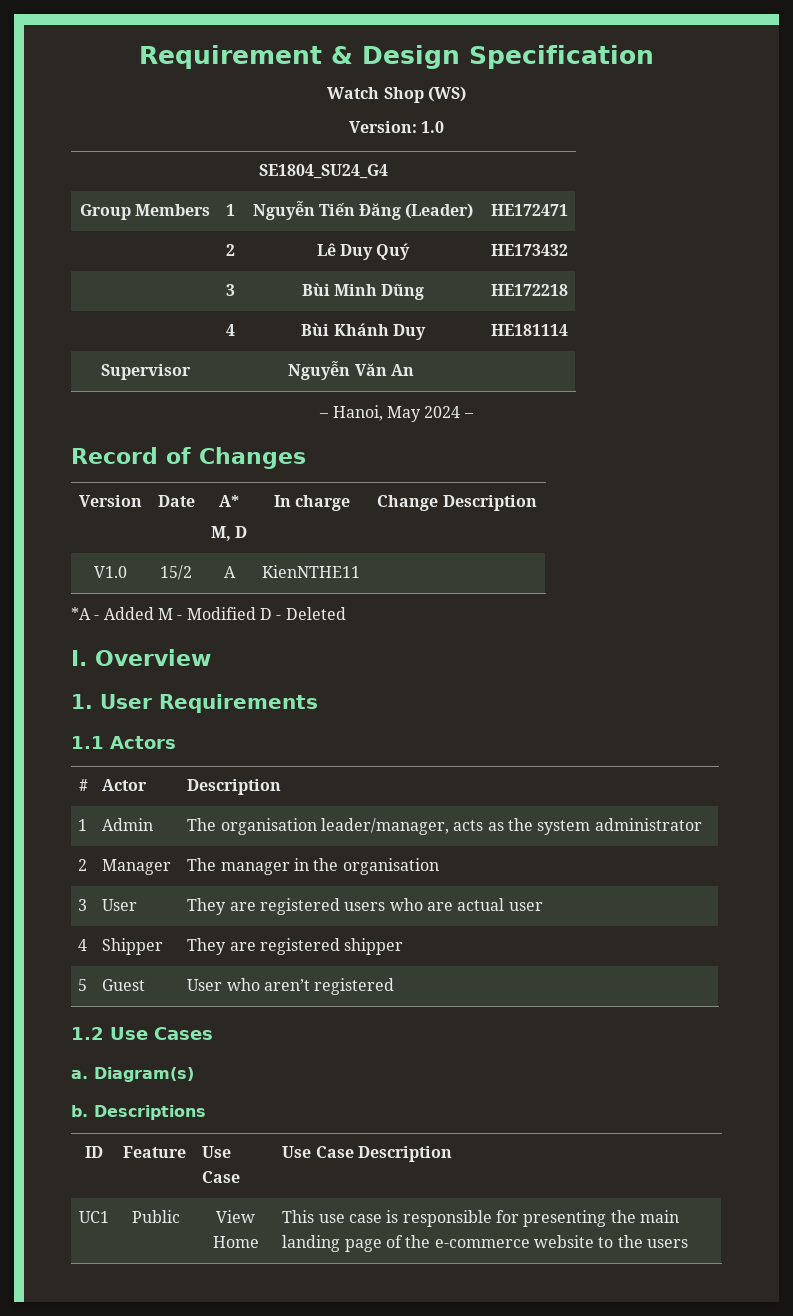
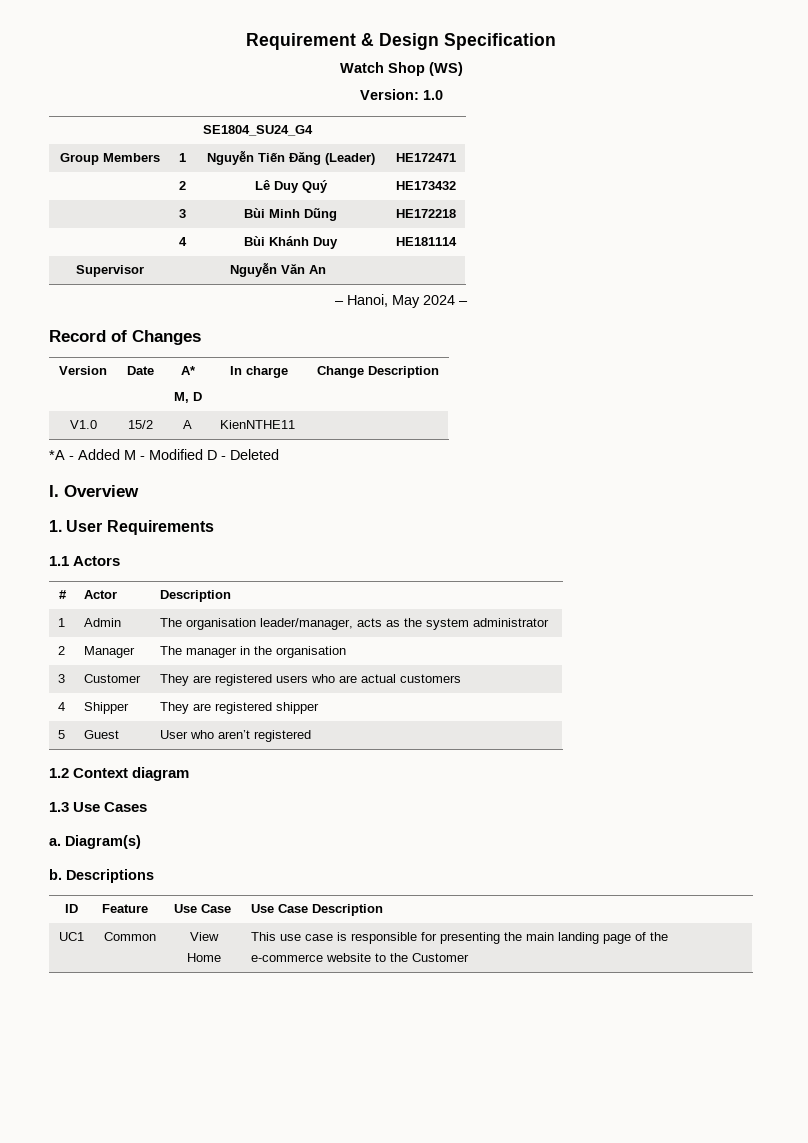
- 3 | User | They are registered users who are actual user
+ 3 | Customer | They are registered users who are actual customers
- 1.2 Use Cases
+ 1.2 Context diagram
+ 1.3 Use Cases
- UC1 | Public | View Home | This use case is responsible for presenting the main landing page of the e-commerce website to the users
+ UC1 | Common | View Home | This use case is responsible for presenting the main landing page of the e-commerce website to the Customer

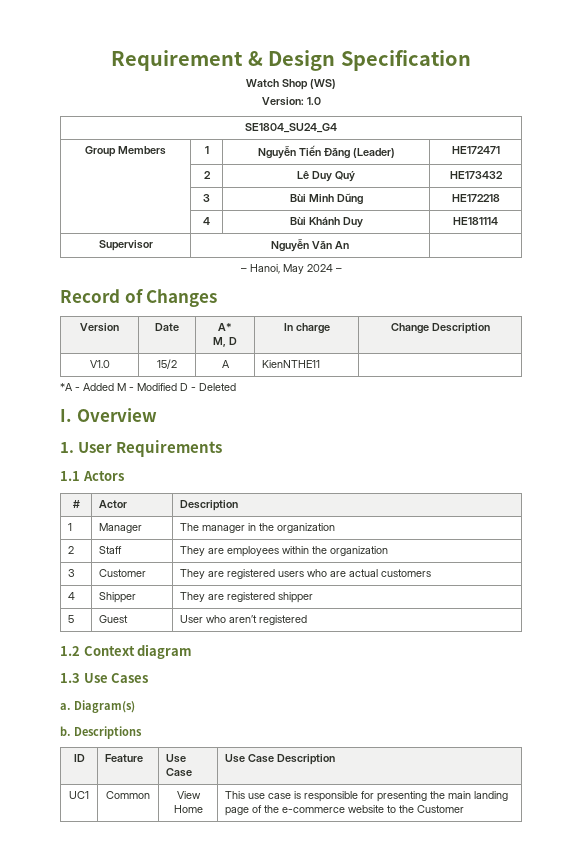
- 1 | Admin | The organisation leader/manager, acts as the system administrator
- 2 | Manager | The manager in the organisation
+ 1 | Manager | The manager in the organization
+ 2 | Staff | They are employees within the organization

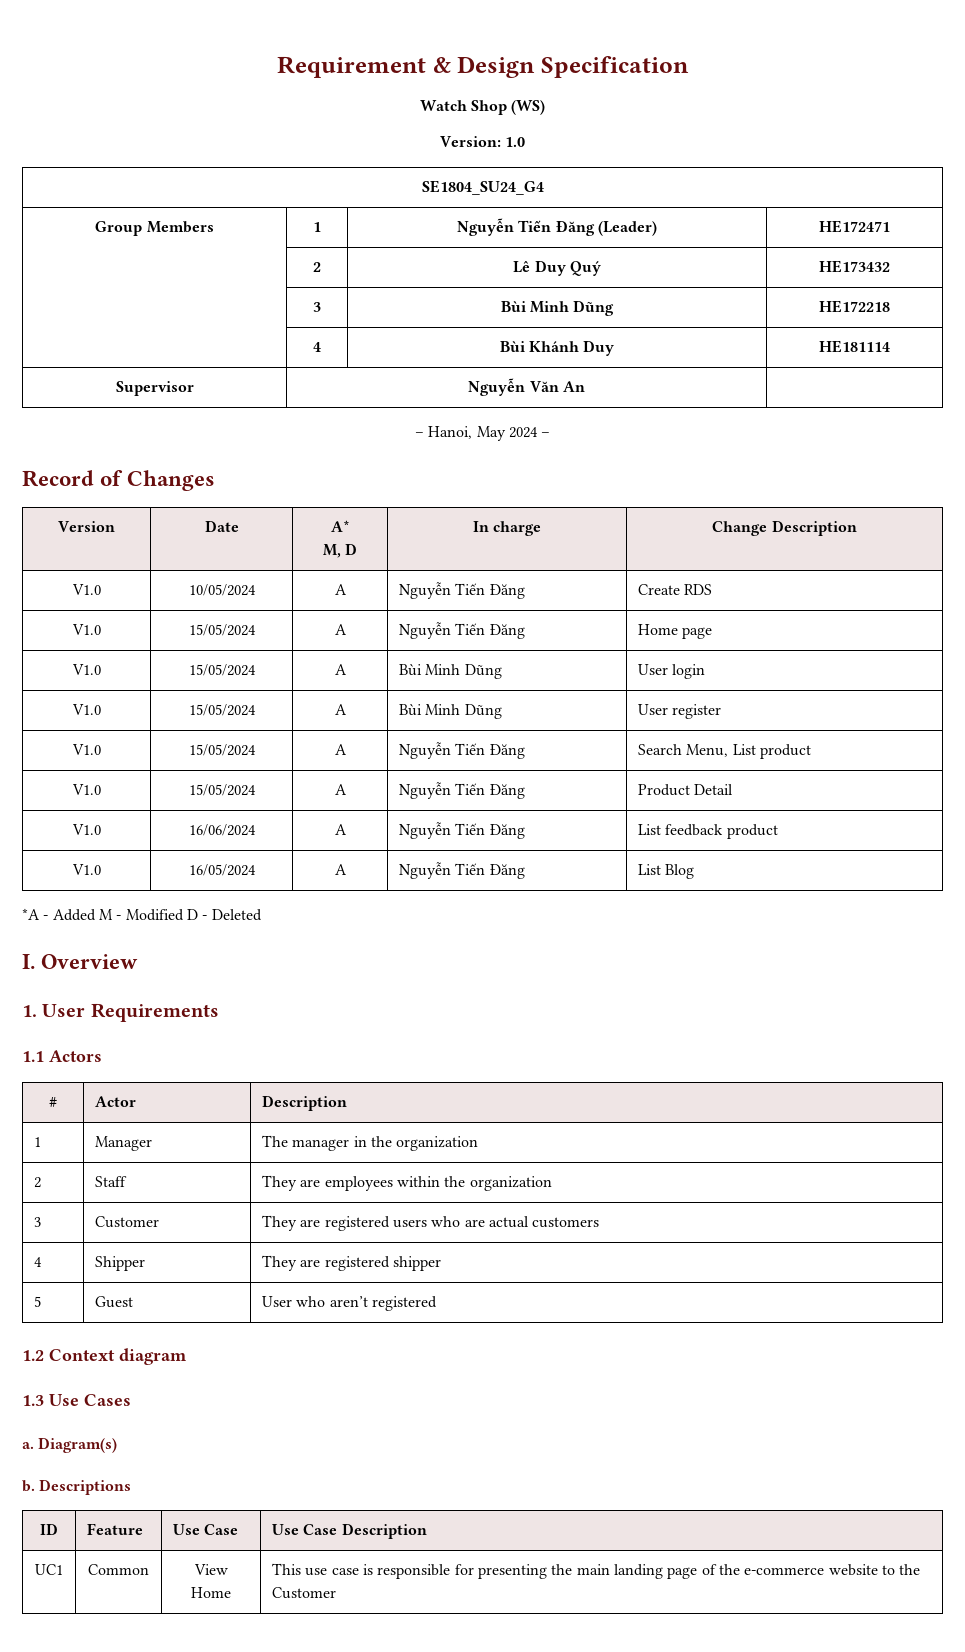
- V1.0 | 15/2 | A | KienNTHE11 |
+ V1.0 | 10/05/2024 | A | Nguyễn Tiến Đăng | Create RDS
+ V1.0 | 15/05/2024 | A | Nguyễn Tiến Đăng | Home page
+ V1.0 | 15/05/2024 | A | Bùi Minh Dũng | User login
+ V1.0 | 15/05/2024 | A | Bùi Minh Dũng | User register
+ V1.0 | 15/05/2024 | A | Nguyễn Tiến Đăng | Search Menu, List product
+ V1.0 | 15/05/2024 | A | Nguyễn Tiến Đăng | Product Detail
+ V1.0 | 16/06/2024 | A | Nguyễn Tiến Đăng | List feedback product
+ V1.0 | 16/05/2024 | A | Nguyễn Tiến Đăng | List Blog

